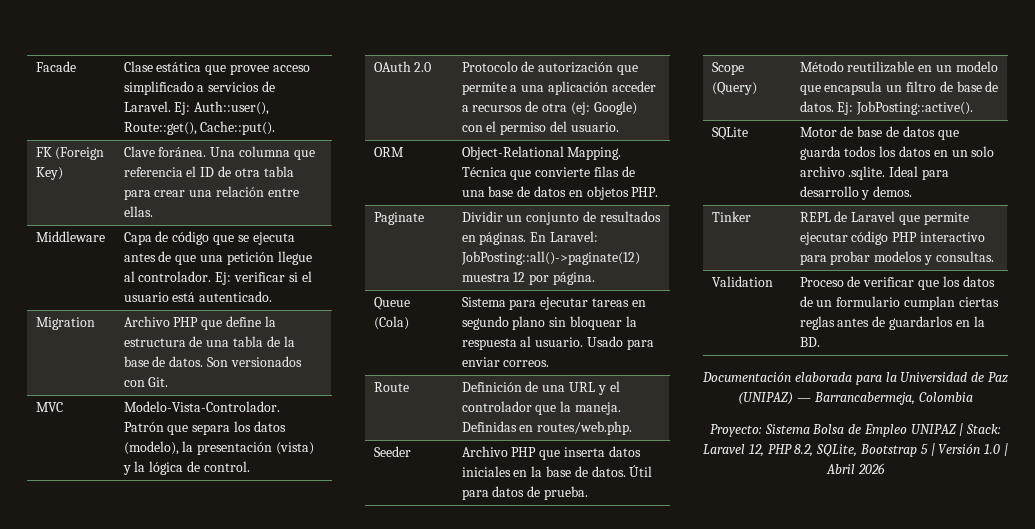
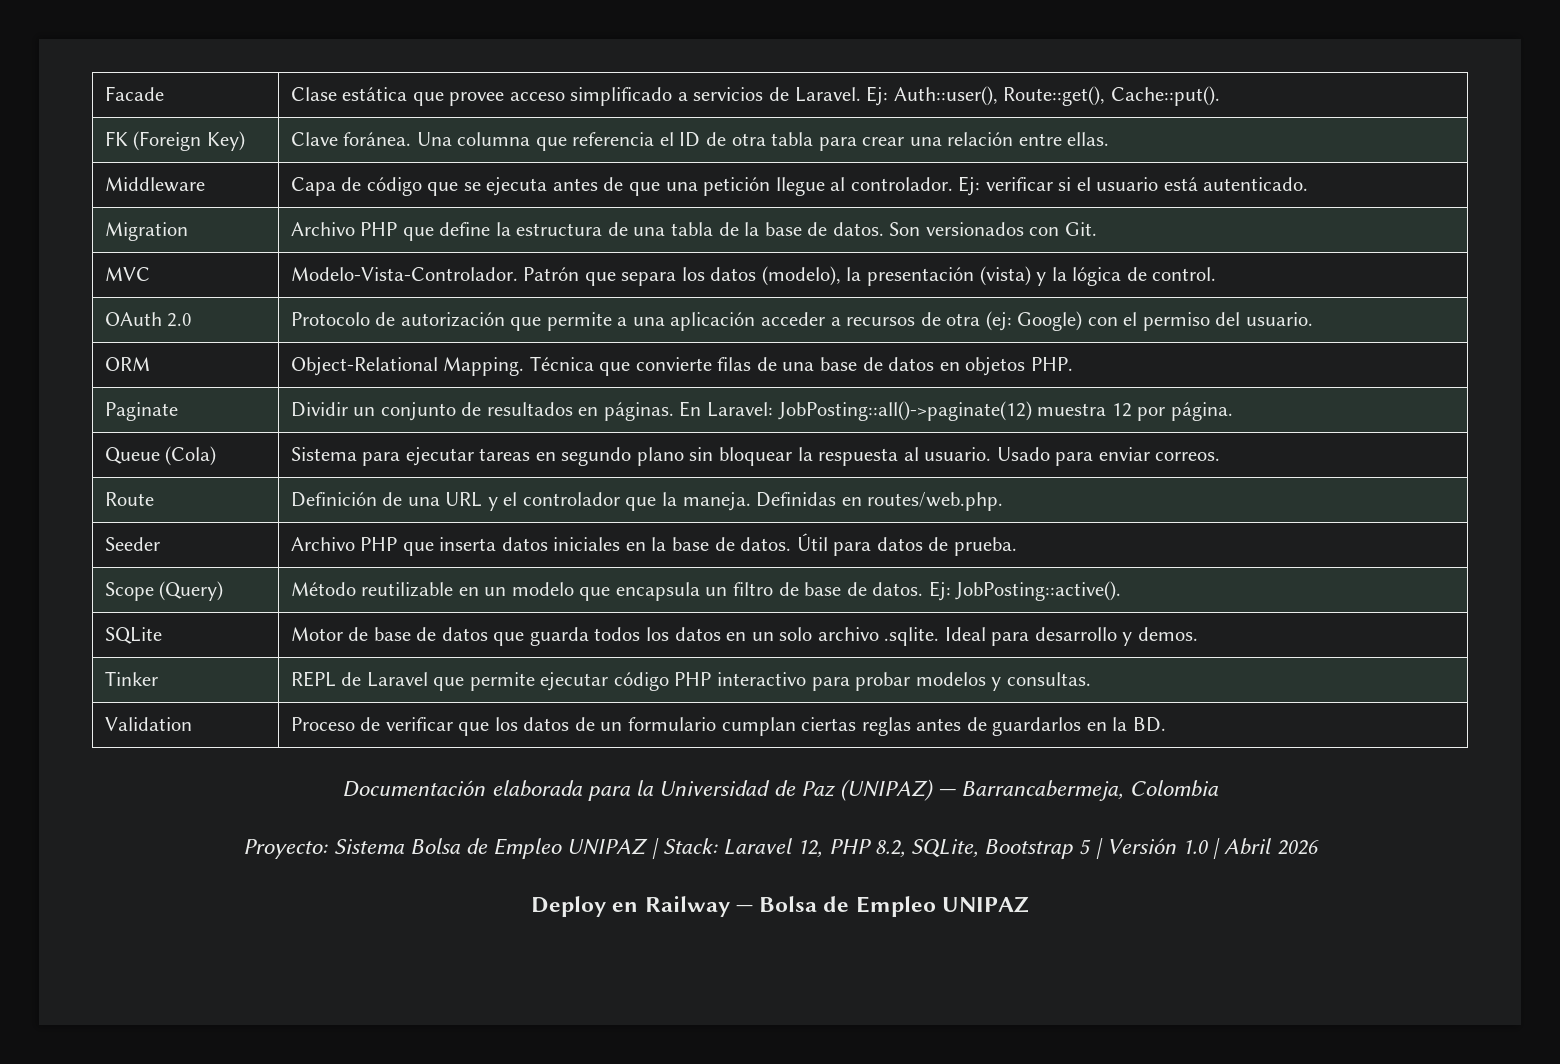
+ Deploy en Railway — Bolsa de Empleo UNIPAZ

